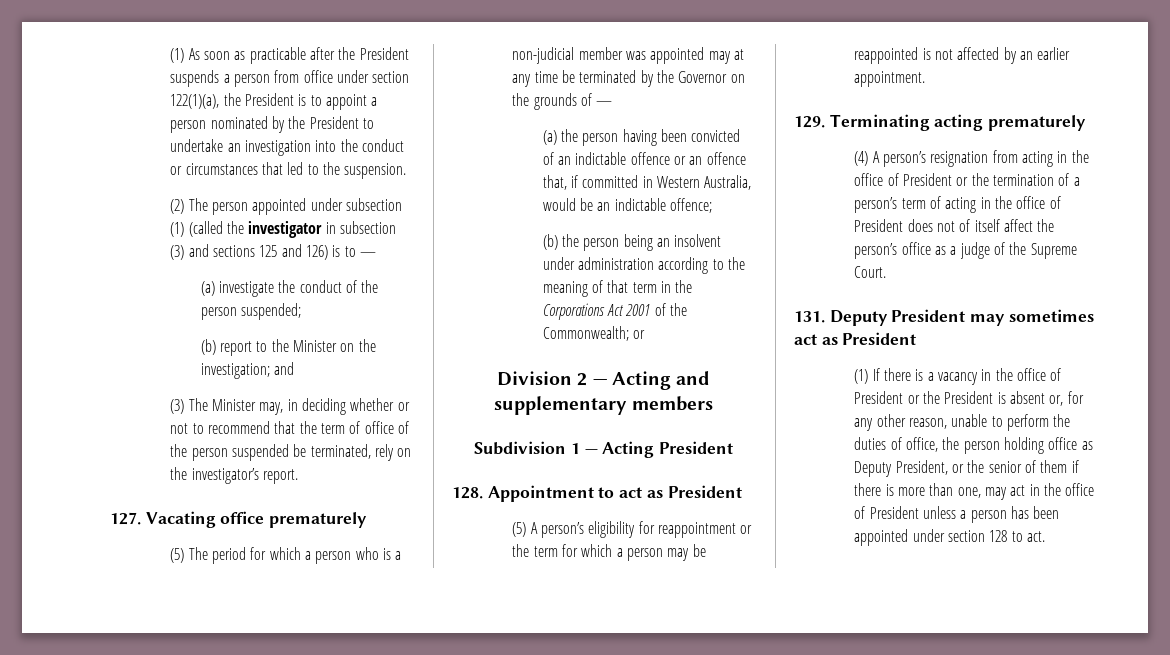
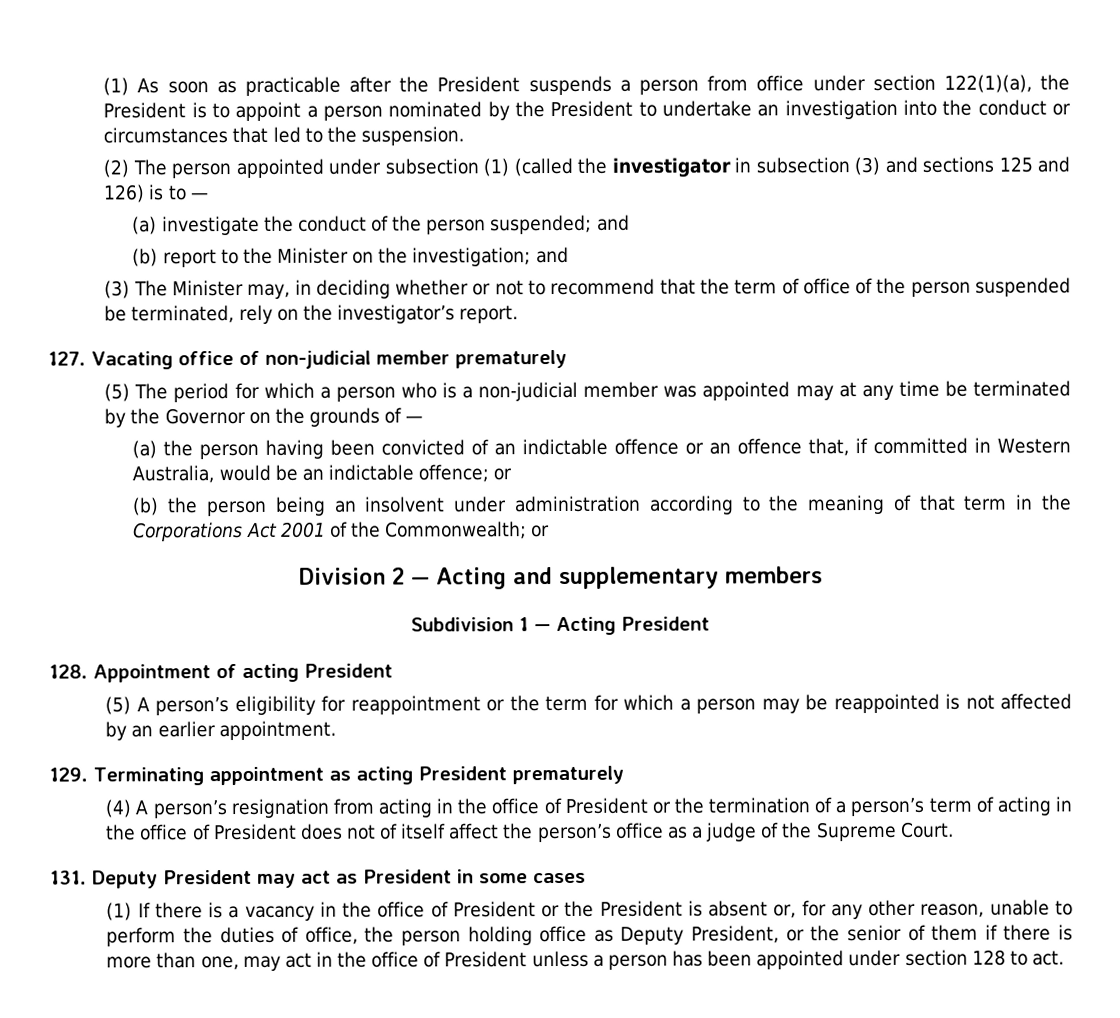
- (a) investigate the conduct of the person suspended;
+ (a) investigate the conduct of the person suspended; and
- 127. Vacating office prematurely
+ 127. Vacating office of non-judicial member prematurely
- (a) the person having been convicted of an indictable offence or an offence that, if committed in Western Australia, would be an indictable offence;
+ (a) the person having been convicted of an indictable offence or an offence that, if committed in Western Australia, would be an indictable offence; or
- 128. Appointment to act as President
+ 128. Appointment of acting President
- 129. Terminating acting prematurely
+ 129. Terminating appointment as acting President prematurely
- 131. Deputy President may sometimes act as President
+ 131. Deputy President may act as President in some cases

